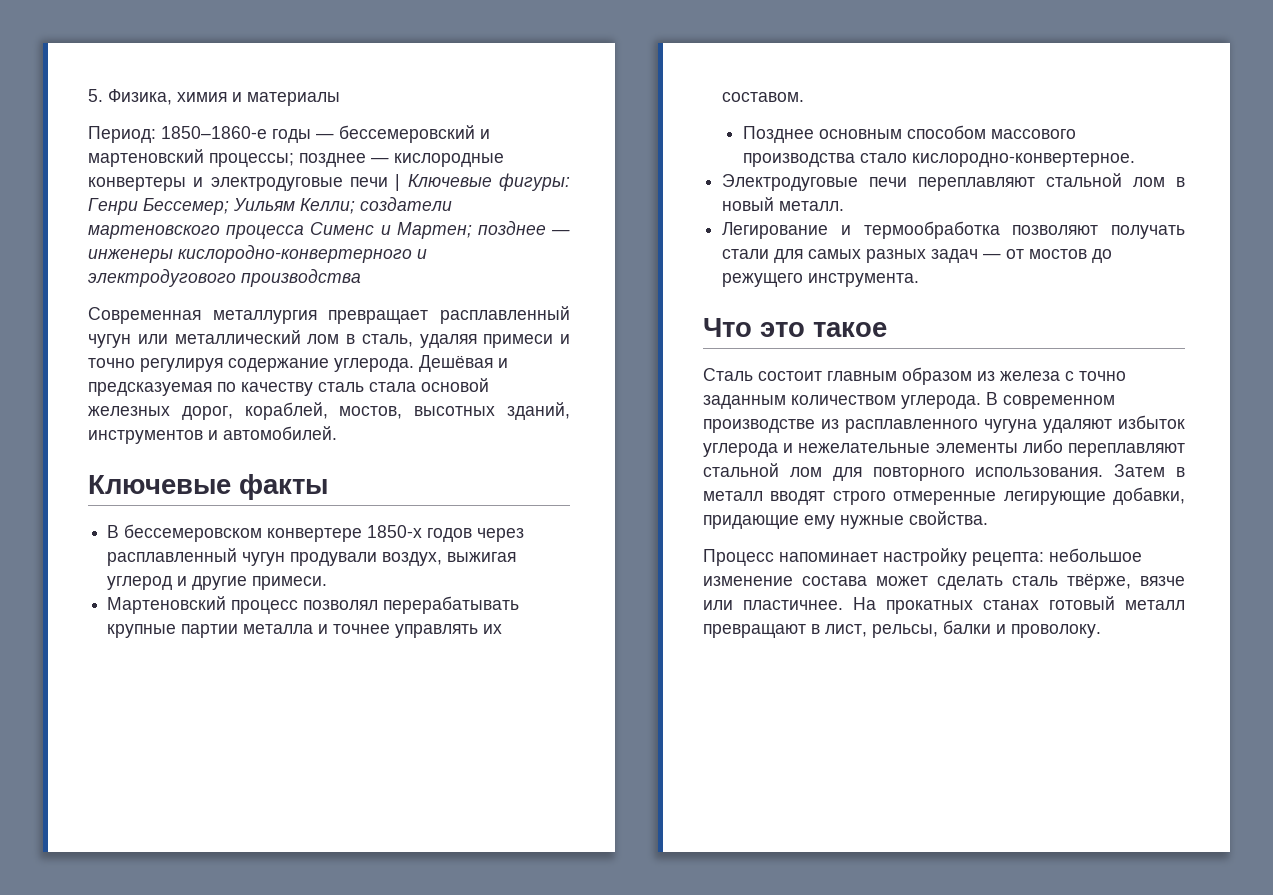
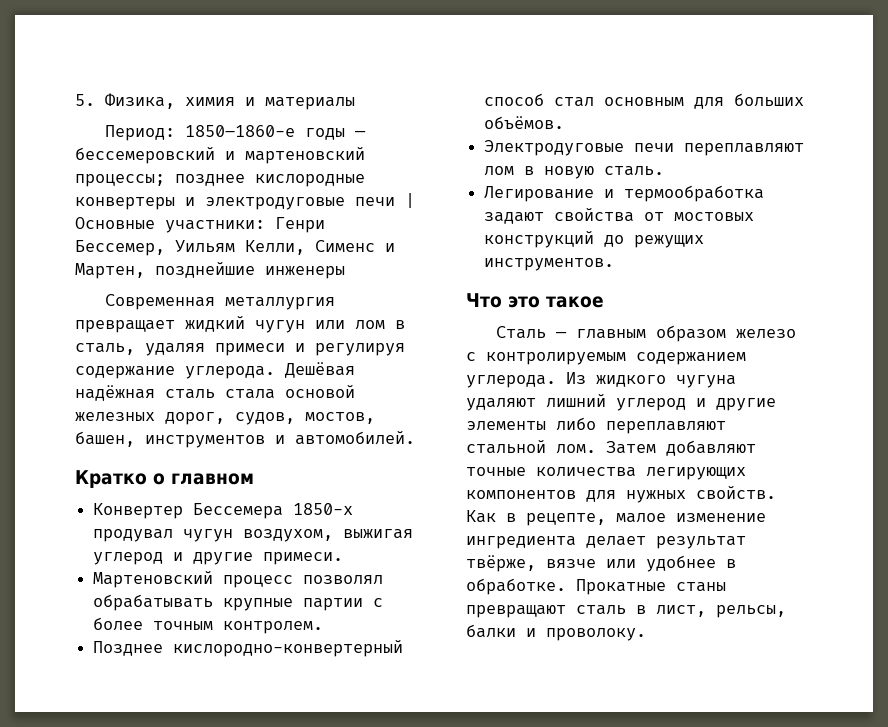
- Период: 1850–1860-е годы — бессемеровский и мартеновский процессы; позднее — кислородные конвертеры и электродуговые печи | Ключевые фигуры: Генри Бессемер; Уильям Келли; создатели мартеновского процесса Сименс и Мартен; позднее — инженеры кислородно-конвертерного и электродугового производства
+ Период: 1850–1860-е годы — бессемеровский и мартеновский процессы; позднее кислородные конвертеры и электродуговые печи | Основные участники: Генри Бессемер, Уильям Келли, Сименс и Мартен, позднейшие инженеры
- Современная металлургия превращает расплавленный чугун или металлический лом в сталь, удаляя примеси и точно регулируя содержание углерода.
+ Современная металлургия превращает жидкий чугун или лом в сталь, удаляя примеси и регулируя содержание углерода.
- Дешёвая и предсказуемая по качеству сталь стала основой железных дорог, кораблей, мостов, высотных зданий, инструментов и автомобилей.
+ Дешёвая надёжная сталь стала основой железных дорог, судов, мостов, башен, инструментов и автомобилей.
- Ключевые факты
- В бессемеровском конвертере 1850-х годов через расплавленный чугун продували воздух, выжигая углерод и другие примеси.
+ Кратко о главном
+ Конвертер Бессемера 1850-х продувал чугун воздухом, выжигая углерод и другие примеси.
- Мартеновский процесс позволял перерабатывать крупные партии металла и точнее управлять их составом.
- Позднее основным способом массового производства стало кислородно-конвертерное.
+ Мартеновский процесс позволял обрабатывать крупные партии с более точным контролем.
+ Позднее кислородно-конвертерный способ стал основным для больших объёмов.
- Электродуговые печи переплавляют стальной лом в новый металл.
+ Электродуговые печи переплавляют лом в новую сталь.
- Легирование и термообработка позволяют получать стали для самых разных задач — от мостов до режущего инструмента.
+ Легирование и термообработка задают свойства от мостовых конструкций до режущих инструментов.
- Сталь состоит главным образом из железа с точно заданным количеством углерода. В современном производстве из расплавленного чугуна удаляют избыток углерода и нежелательные элементы либо переплавляют стальной лом для повторного использования. Затем в металл вводят строго отмеренные легирующие добавки, придающие ему нужные свойства.
- Процесс напоминает настройку рецепта: небольшое изменение состава может сделать сталь твёрже, вязче или пластичнее. На прокатных станах готовый металл превращают в лист, рельсы, балки и проволоку.
+ Сталь — главным образом железо с контролируемым содержанием углерода. Из жидкого чугуна удаляют лишний углерод и другие элементы либо переплавляют стальной лом. Затем добавляют точные количества легирующих компонентов для нужных свойств. Как в рецепте, малое изменение ингредиента делает результат твёрже, вязче или удобнее в обработке. Прокатные станы превращают сталь в лист, рельсы, балки и проволоку.

